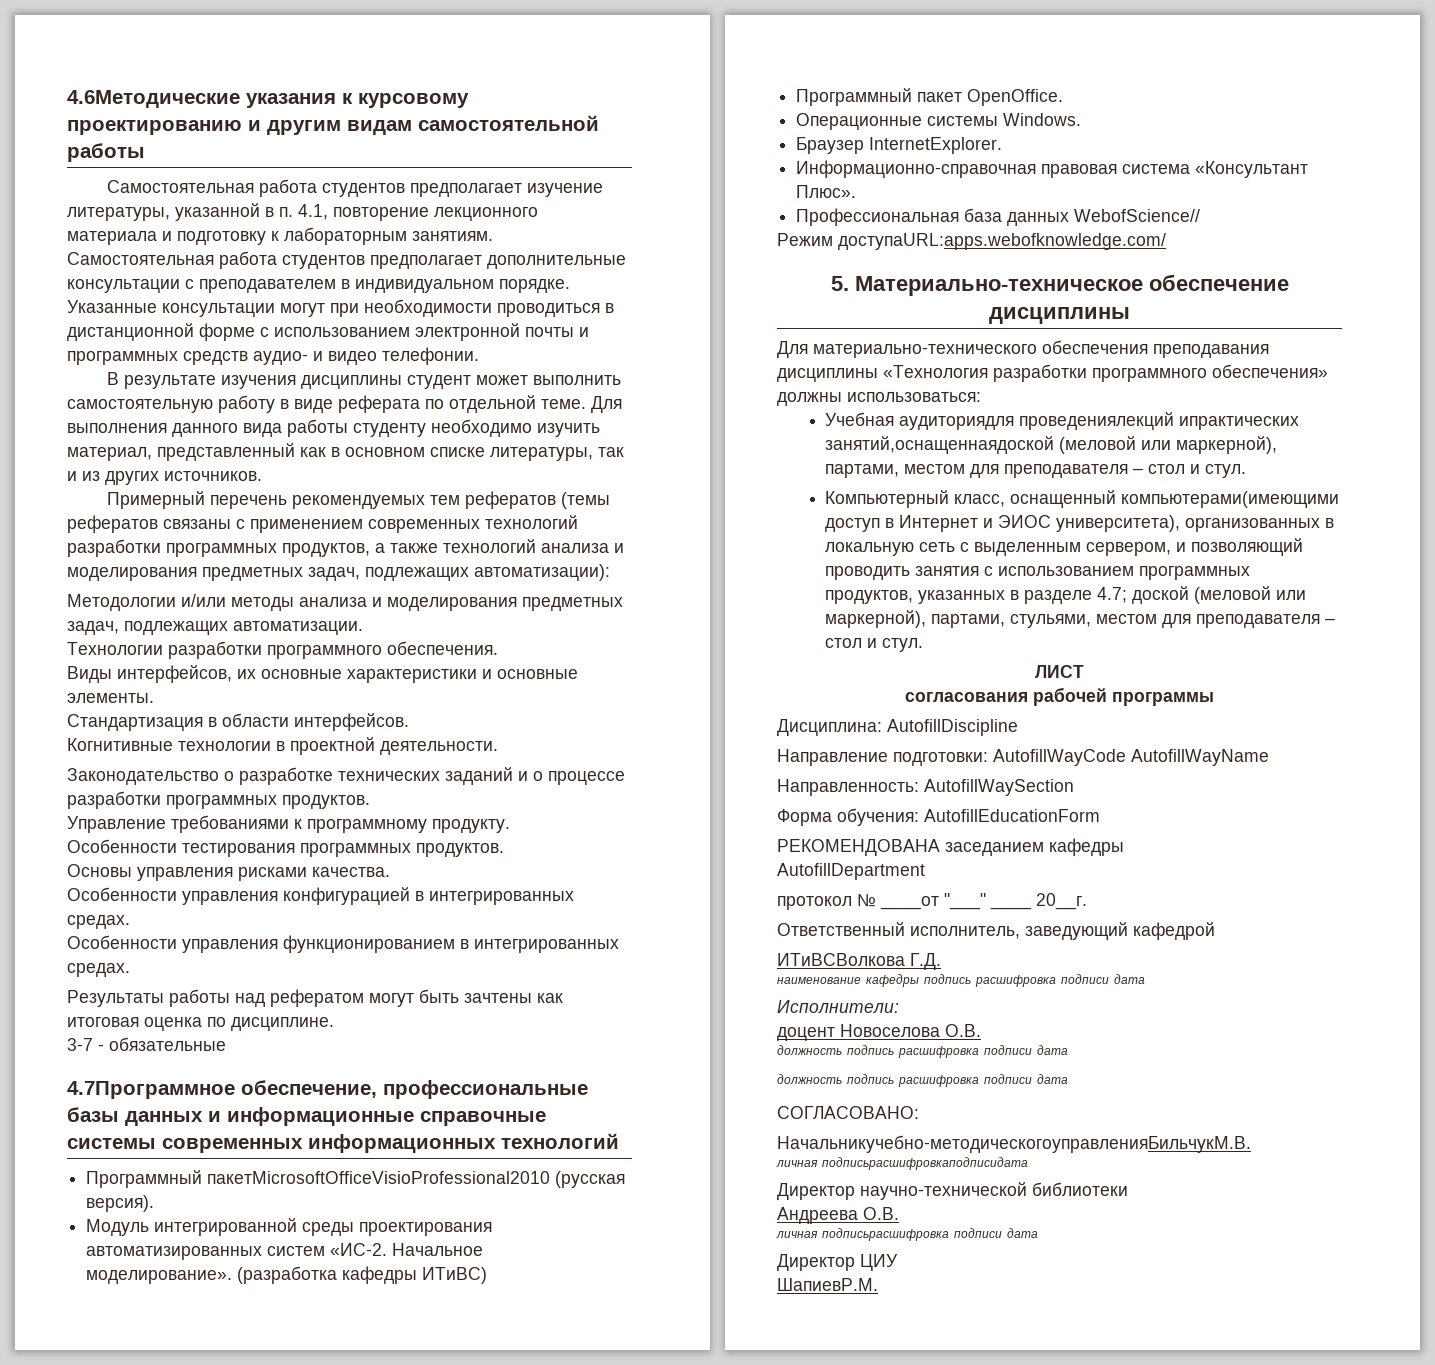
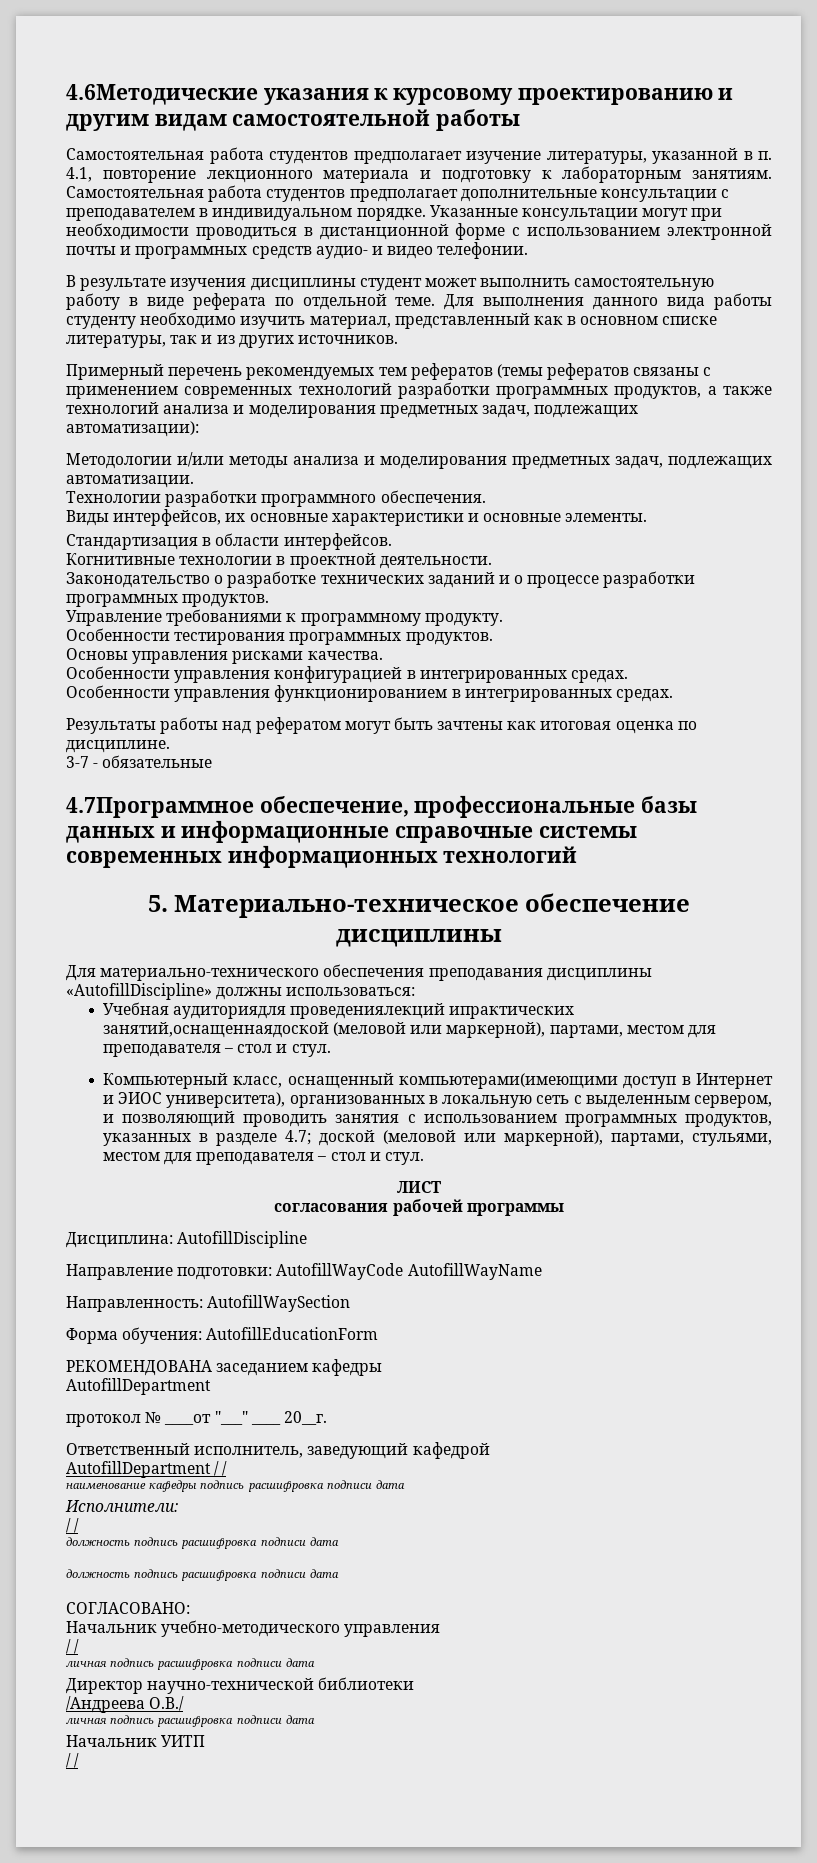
- Программный пакетMicrosoftOfficeVisioProfessional2010 (русская версия).
- Модуль интегрированной среды проектирования автоматизированных систем «ИС-2. Начальное моделирование». (разработка кафедры ИТиВС)
- Программный пакет OpenOffice.
- Операционные системы Windows.
- Браузер InternetExplorer.
- Информационно-справочная правовая система «Консультант Плюс».
- Профессиональная база данных WebofScience//
- Режим доступаURL:apps.webofknowledge.com/
- Для материально-технического обеспечения преподавания дисциплины «Технология разработки программного обеспечения» должны использоваться:
+ Для материально-технического обеспечения преподавания дисциплины «AutofillDiscipline» должны использоваться:
- ИТиВСВолкова Г.Д.
+ AutofillDepartment / /
  Исполнители:
- доцент Новоселова О.В.
+ / /
- Начальникучебно-методическогоуправленияБильчукМ.В.
- личная подписьрасшифровкаподписидата
+ Начальник учебно-методического управления
+ / /
+ личная подпись расшифровка подписи дата
- Андреева О.В.
- личная подписьрасшифровка подписи дата
- Директор ЦИУ
- ШапиевР.М.
+ /Андреева О.В./
+ личная подпись расшифровка подписи дата
+ Начальник УИТП
+ / /

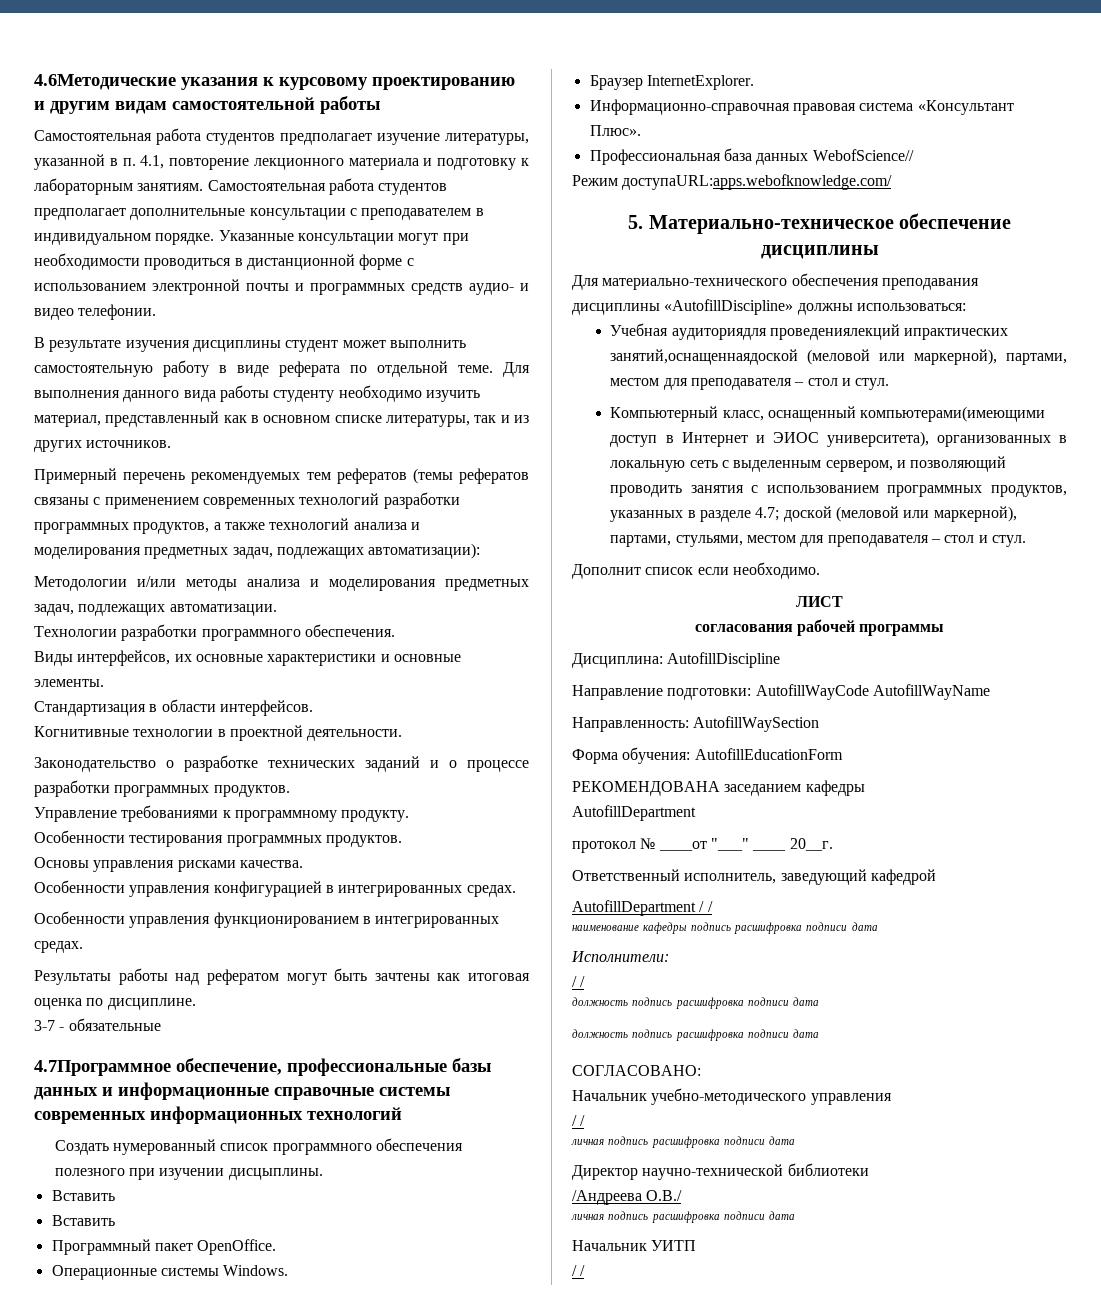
+ Создать нумерованный список программного обеспечения полезного при изучении дисцыплины.
+ Вставить
+ Вставить
+ Программный пакет OpenOffice.
+ Операционные системы Windows.
+ Браузер InternetExplorer.
+ Информационно-справочная правовая система «Консультант Плюс».
+ Профессиональная база данных WebofScience//
+ Режим доступаURL:apps.webofknowledge.com/
+ Дополнит список если необходимо.

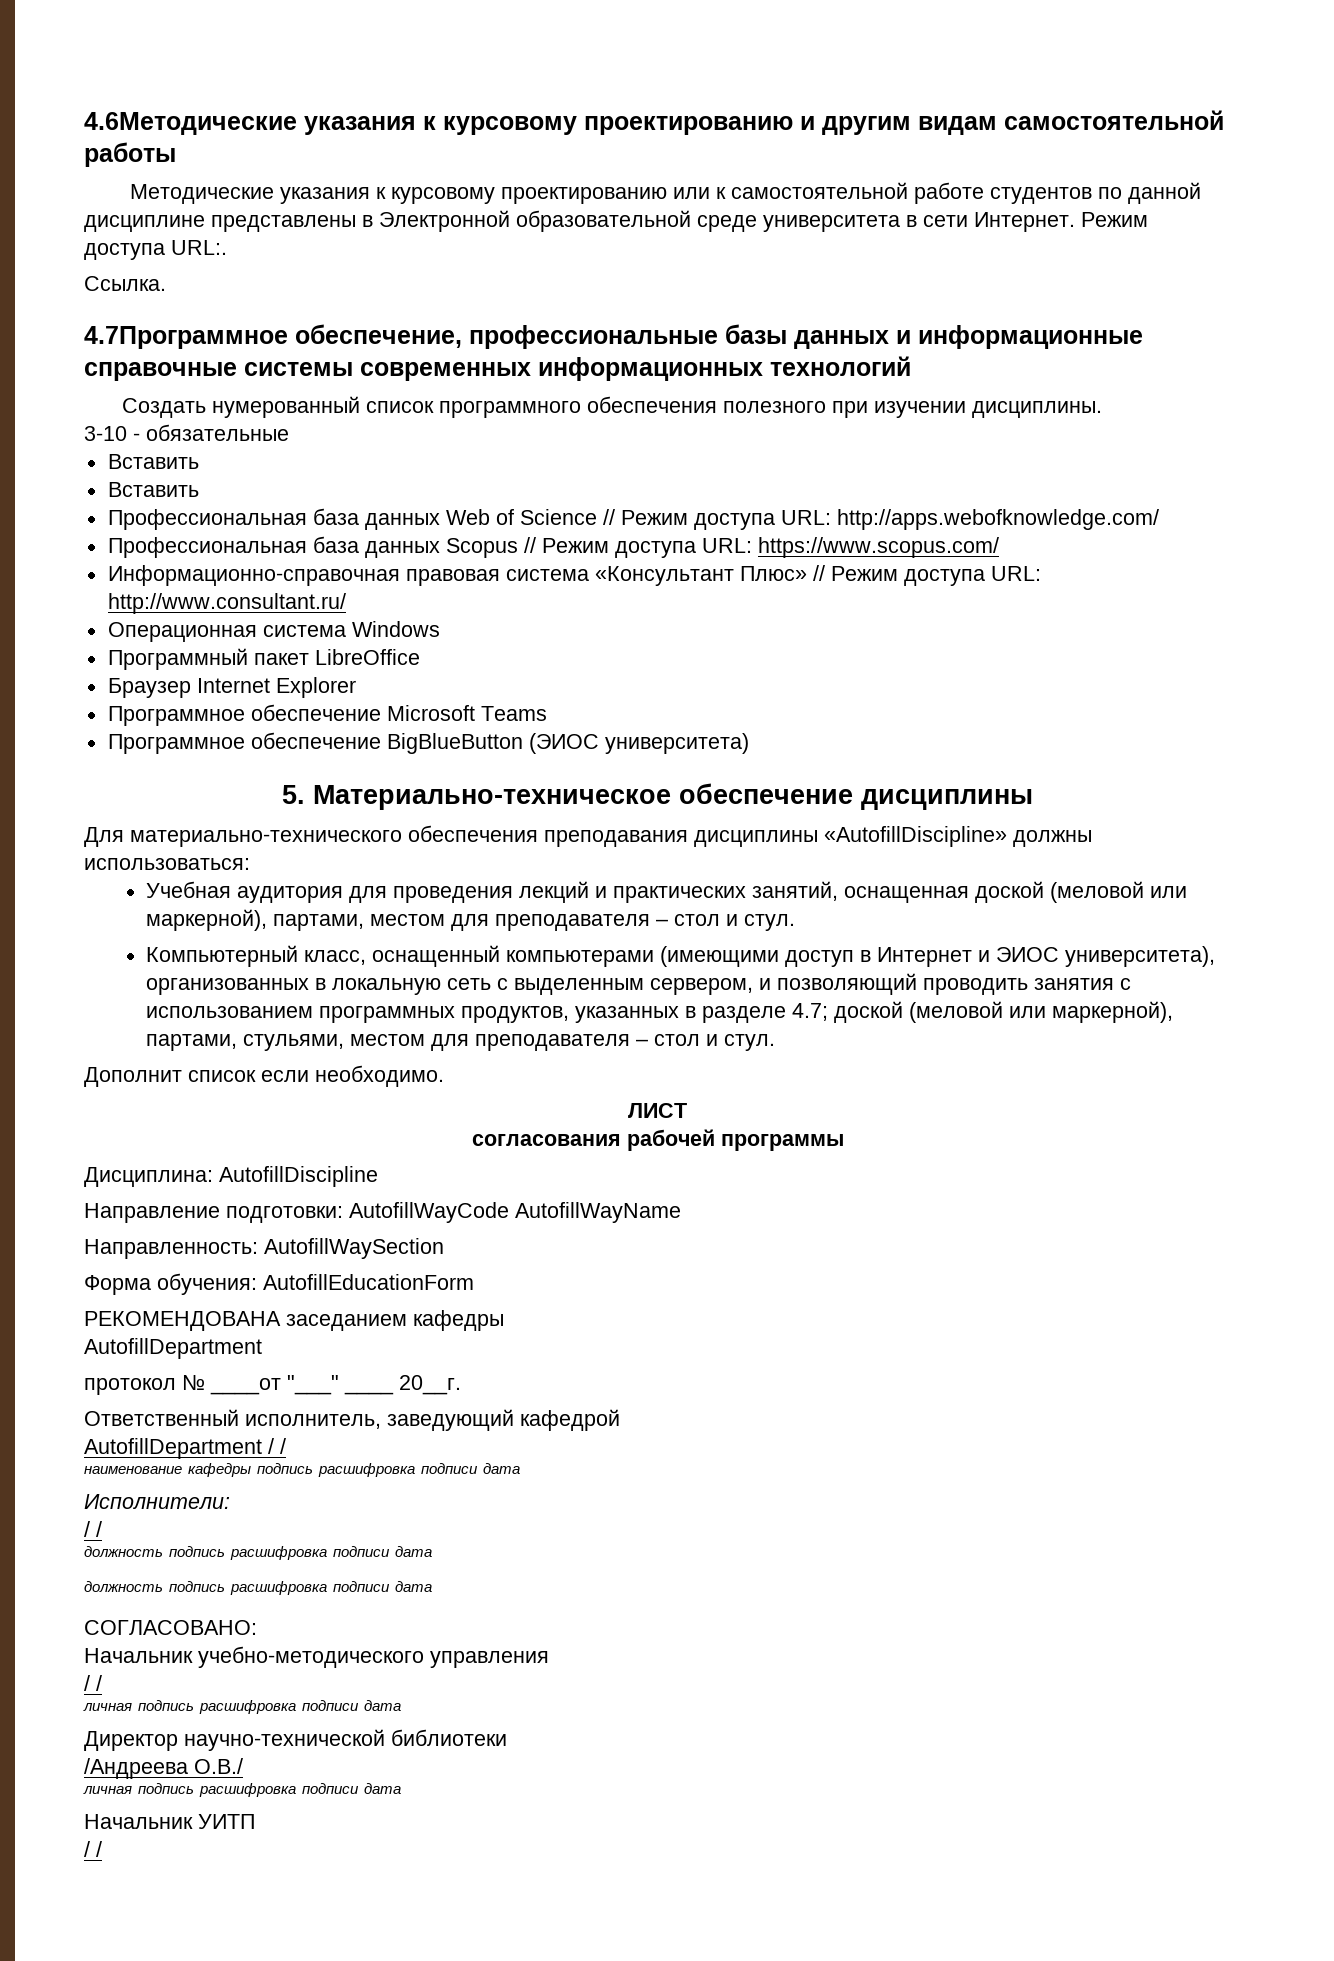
- Самостоятельная работа студентов предполагает изучение литературы, указанной в п. 4.1, повторение лекционного материала и подготовку к лабораторным занятиям. Самостоятельная работа студентов предполагает дополнительные консультации с преподавателем в индивидуальном порядке. Указанные консультации могут при необходимости проводиться в дистанционной форме с использованием электронной почты и программных средств аудио- и видео телефонии.
- В результате изучения дисциплины студент может выполнить самостоятельную работу в виде реферата по отдельной теме. Для выполнения данного вида работы студенту необходимо изучить материал, представленный как в основном списке литературы, так и из других источников.
- Примерный перечень рекомендуемых тем рефератов (темы рефератов связаны с применением современных технологий разработки программных продуктов, а также технологий анализа и моделирования предметных задач, подлежащих автоматизации):
- Методологии и/или методы анализа и моделирования предметных задач, подлежащих автоматизации.
- Технологии разработки программного обеспечения.
- Виды интерфейсов, их основные характеристики и основные элементы.
- Стандартизация в области интерфейсов.
- Когнитивные технологии в проектной деятельности.
- Законодательство о разработке технических заданий и о процессе разработки программных продуктов.
- Управление требованиями к программному продукту.
- Особенности тестирования программных продуктов.
- Основы управления рисками качества.
- Особенности управления конфигурацией в интегрированных средах.
- Особенности управления функционированием в интегрированных средах.
- Результаты работы над рефератом могут быть зачтены как итоговая оценка по дисциплине.
- 3-7 - обязательные
+ Методические указания к курсовому проектированию или к самостоятельной работе студентов по данной дисциплине представлены в Электронной образовательной среде университета в сети Интернет. Режим доступа URL:.
+ Ссылка.
- Создать нумерованный список программного обеспечения полезного при изучении дисцыплины.
+ Создать нумерованный список программного обеспечения полезного при изучении дисциплины.
+ 3-10 - обязательные
  Вставить
  Вставить
- Программный пакет OpenOffice.
- Операционные системы Windows.
- Браузер InternetExplorer.
- Информационно-справочная правовая система «Консультант Плюс».
- Профессиональная база данных WebofScience//
- Режим доступаURL:apps.webofknowledge.com/
+ Профессиональная база данных Web of Science // Режим доступа URL: http://apps.webofknowledge.com/
+ Профессиональная база данных Scopus // Режим доступа URL: https://www.scopus.com/
+ Информационно-справочная правовая система «Консультант Плюс» // Режим доступа URL: http://www.consultant.ru/
+ Операционная система Windows
+ Программный пакет LibreOffice
+ Браузер Internet Explorer
+ Программное обеспечение Microsoft Teams
+ Программное обеспечение BigBlueButton (ЭИОС университета)
- Учебная аудиториядля проведениялекций ипрактических занятий,оснащеннаядоской (меловой или маркерной), партами, местом для преподавателя – стол и стул.
+ Учебная аудитория для проведения лекций и практических занятий, оснащенная доской (меловой или маркерной), партами, местом для преподавателя – стол и стул.
- Компьютерный класс, оснащенный компьютерами(имеющими доступ в Интернет и ЭИОС университета), организованных в локальную сеть с выделенным сервером, и позволяющий проводить занятия с использованием программных продуктов, указанных в разделе 4.7; доской (меловой или маркерной), партами, стульями, местом для преподавателя – стол и стул.
+ Компьютерный класс, оснащенный компьютерами (имеющими доступ в Интернет и ЭИОС университета), организованных в локальную сеть с выделенным сервером, и позволяющий проводить занятия с использованием программных продуктов, указанных в разделе 4.7; доской (меловой или маркерной), партами, стульями, местом для преподавателя – стол и стул.

